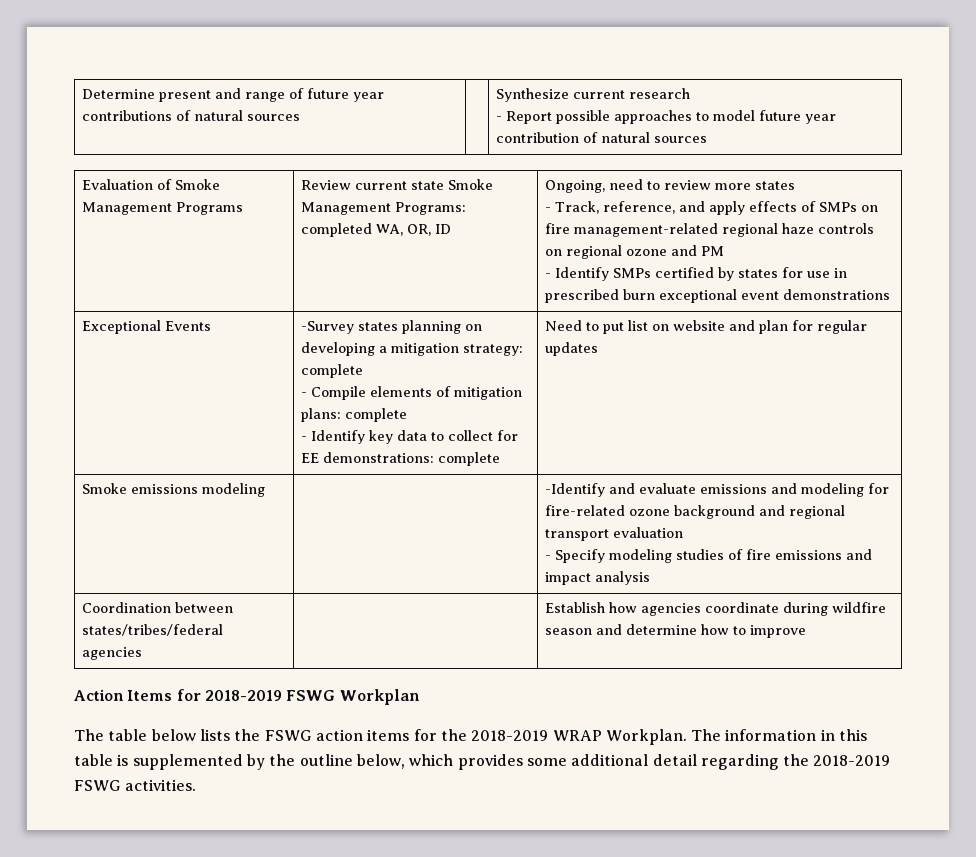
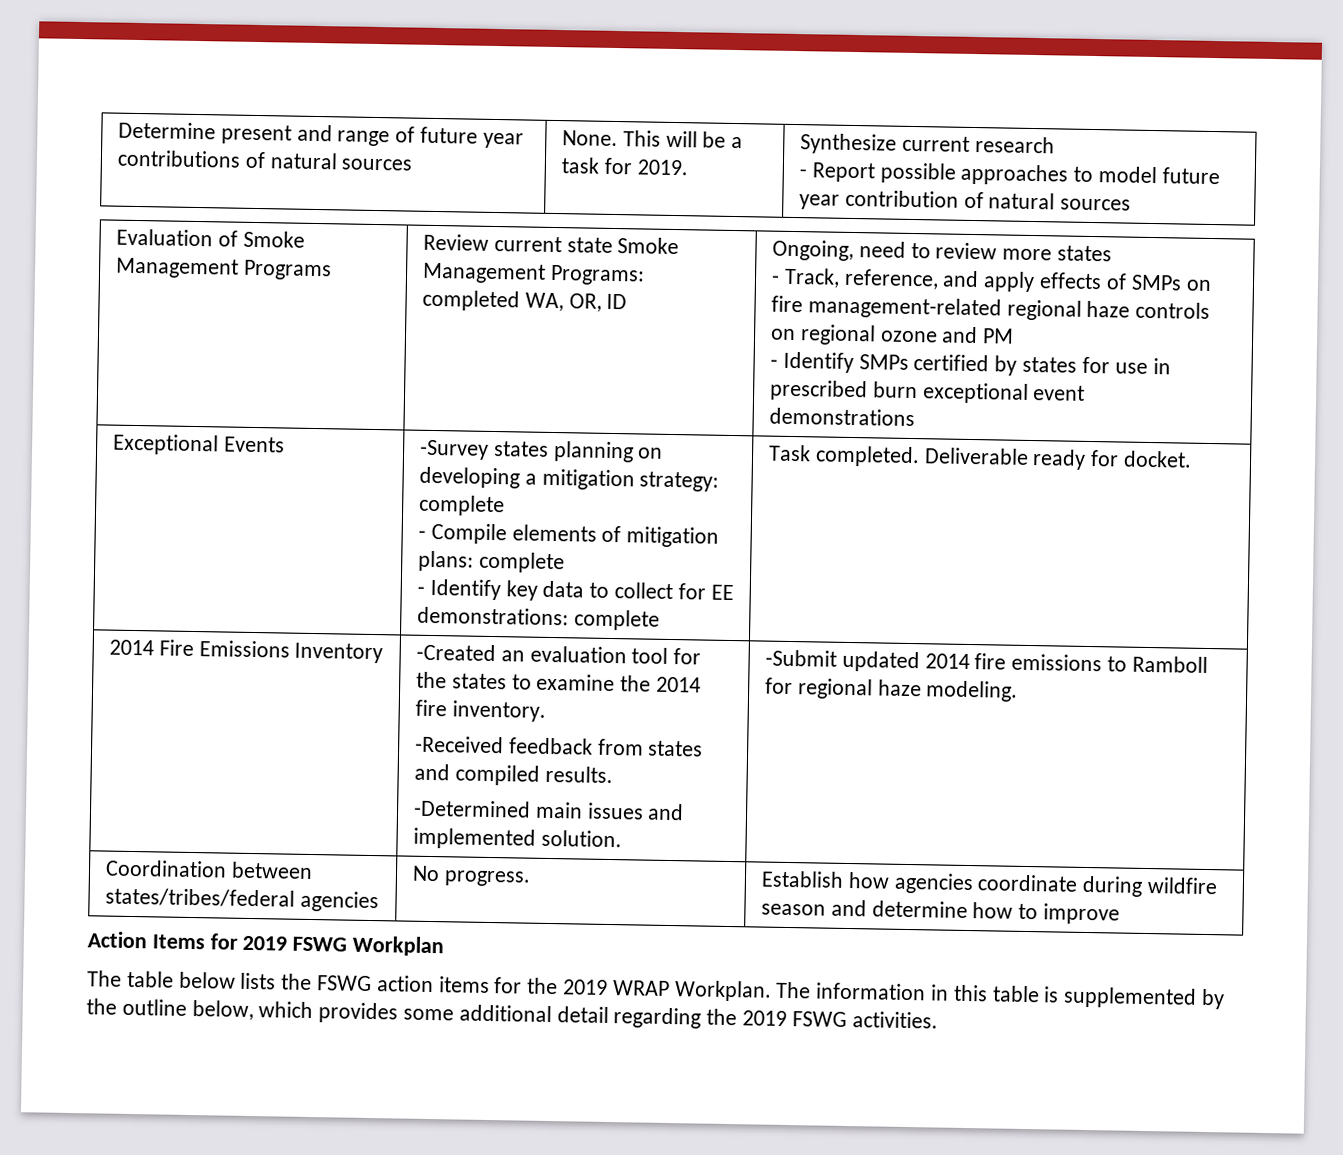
- Determine present and range of future year contributions of natural sources | | Synthesize current research
+ Determine present and range of future year contributions of natural sources | None. This will be a task for 2019. | Synthesize current research
  Exceptional Events | -Survey states planning on developing a mitigation strategy: complete
  - Compile elements of mitigation plans: complete
- - Identify key data to collect for EE demonstrations: complete | Need to put list on website and plan for regular updates
- Smoke emissions modeling | | -Identify and evaluate emissions and modeling for fire-related ozone background and regional transport evaluation
- - Specify modeling studies of fire emissions and impact analysis
+ - Identify key data to collect for EE demonstrations: complete | Task completed. Deliverable ready for docket.
+ 2014 Fire Emissions Inventory | -Created an evaluation tool for the states to examine the 2014 fire inventory.
+ -Received feedback from states and compiled results.
+ -Determined main issues and implemented solution. | -Submit updated 2014 fire emissions to Ramboll for regional haze modeling.
- Coordination between states/tribes/federal agencies | | Establish how agencies coordinate during wildfire season and determine how to improve
+ Coordination between states/tribes/federal agencies | No progress. | Establish how agencies coordinate during wildfire season and determine how to improve
- Action Items for 2018-2019 FSWG Workplan
+ Action Items for 2019 FSWG Workplan
- The table below lists the FSWG action items for the 2018-2019 WRAP Workplan.
+ The table below lists the FSWG action items for the 2019 WRAP Workplan.
- The information in this table is supplemented by the outline below, which provides some additional detail regarding the 2018-2019 FSWG activities.
+ The information in this table is supplemented by the outline below, which provides some additional detail regarding the 2019 FSWG activities.

